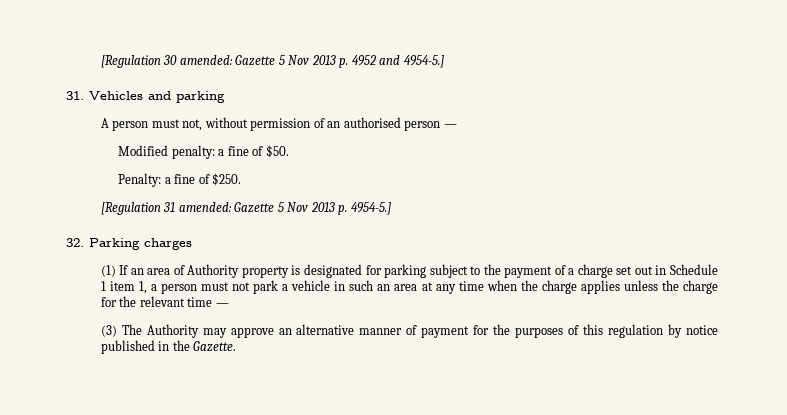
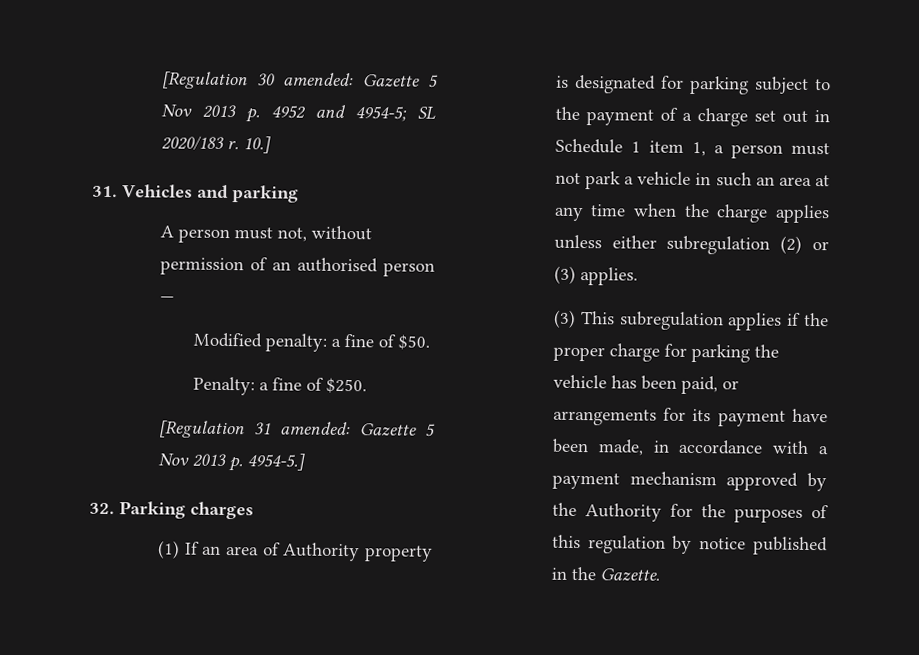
- [Regulation 30 amended: Gazette 5 Nov 2013 p. 4952 and 4954-5.]
+ [Regulation 30 amended: Gazette 5 Nov 2013 p. 4952 and 4954-5; SL 2020/183 r. 10.]
- (1) If an area of Authority property is designated for parking subject to the payment of a charge set out in Schedule 1 item 1, a person must not park a vehicle in such an area at any time when the charge applies unless the charge for the relevant time —
- (3) The Authority may approve an alternative manner of payment for the purposes of this regulation by notice published in the Gazette.
+ (1) If an area of Authority property is designated for parking subject to the payment of a charge set out in Schedule 1 item 1, a person must not park a vehicle in such an area at any time when the charge applies unless either subregulation (2) or (3) applies.
+ (3) This subregulation applies if the proper charge for parking the vehicle has been paid, or arrangements for its payment have been made, in accordance with a payment mechanism approved by the Authority for the purposes of this regulation by notice published in the Gazette.

